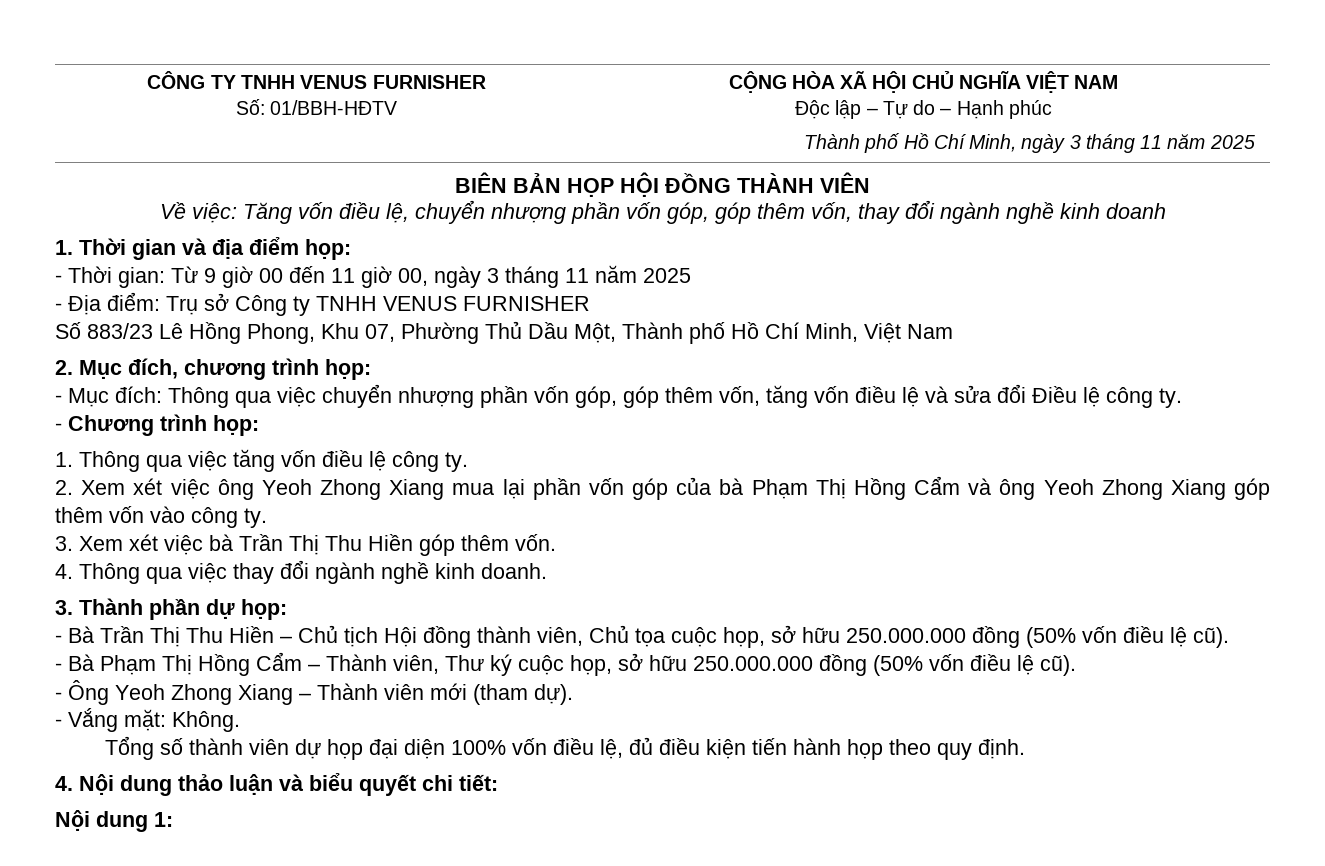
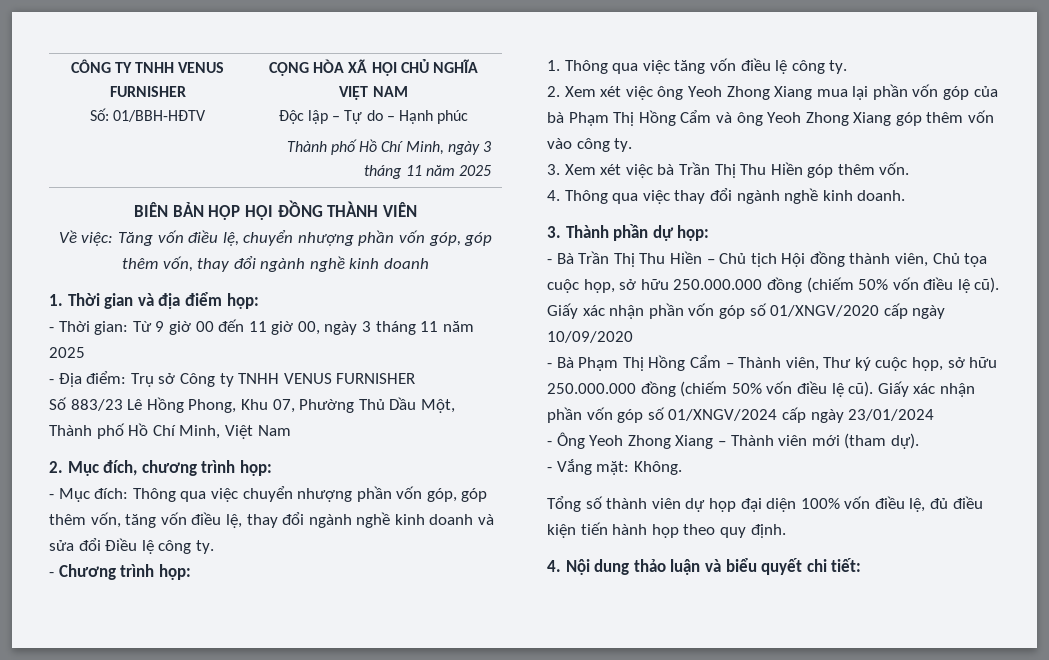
- - Mục đích: Thông qua việc chuyển nhượng phần vốn góp, góp thêm vốn, tăng vốn điều lệ và sửa đổi Điều lệ công ty.
+ - Mục đích: Thông qua việc chuyển nhượng phần vốn góp, góp thêm vốn, tăng vốn điều lệ, thay đổi ngành nghề kinh doanh và sửa đổi Điều lệ công ty.
- - Bà Trần Thị Thu Hiền – Chủ tịch Hội đồng thành viên, Chủ tọa cuộc họp, sở hữu 250.000.000 đồng (50% vốn điều lệ cũ).
+ - Bà Trần Thị Thu Hiền – Chủ tịch Hội đồng thành viên, Chủ tọa cuộc họp, sở hữu 250.000.000 đồng (chiếm 50% vốn điều lệ cũ). Giấy xác nhận phần vốn góp số 01/XNGV/2020 cấp ngày 10/09/2020
- - Bà Phạm Thị Hồng Cẩm – Thành viên, Thư ký cuộc họp, sở hữu 250.000.000 đồng (50% vốn điều lệ cũ).
+ - Bà Phạm Thị Hồng Cẩm – Thành viên, Thư ký cuộc họp, sở hữu 250.000.000 đồng (chiếm 50% vốn điều lệ cũ). Giấy xác nhận phần vốn góp số 01/XNGV/2024 cấp ngày 23/01/2024
- Nội dung 1:

